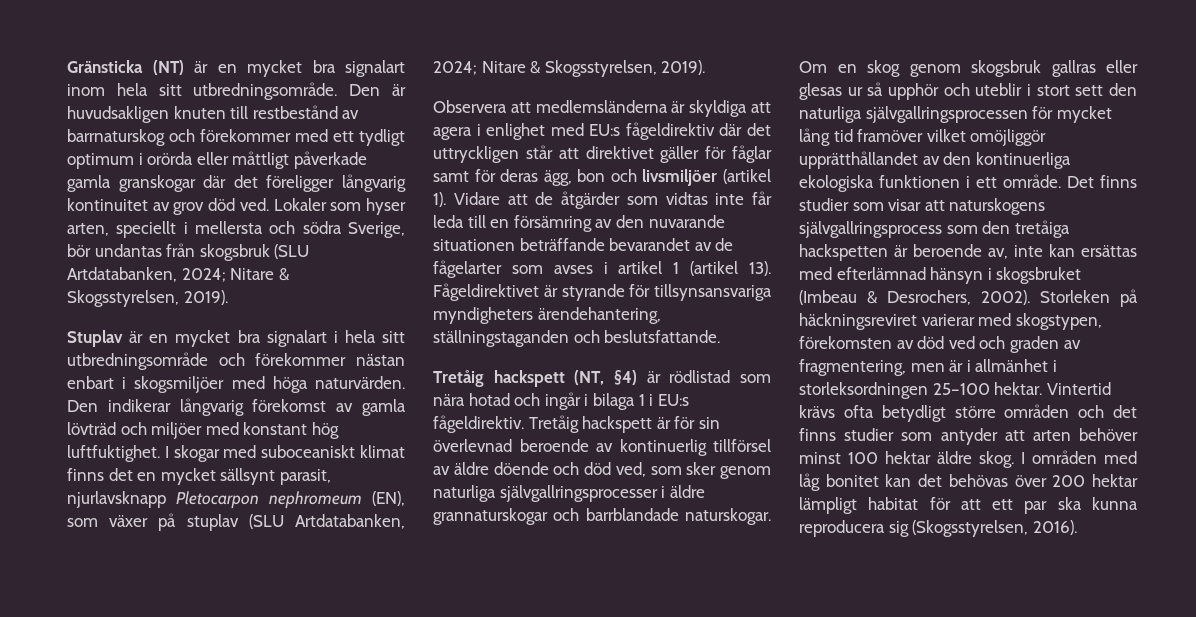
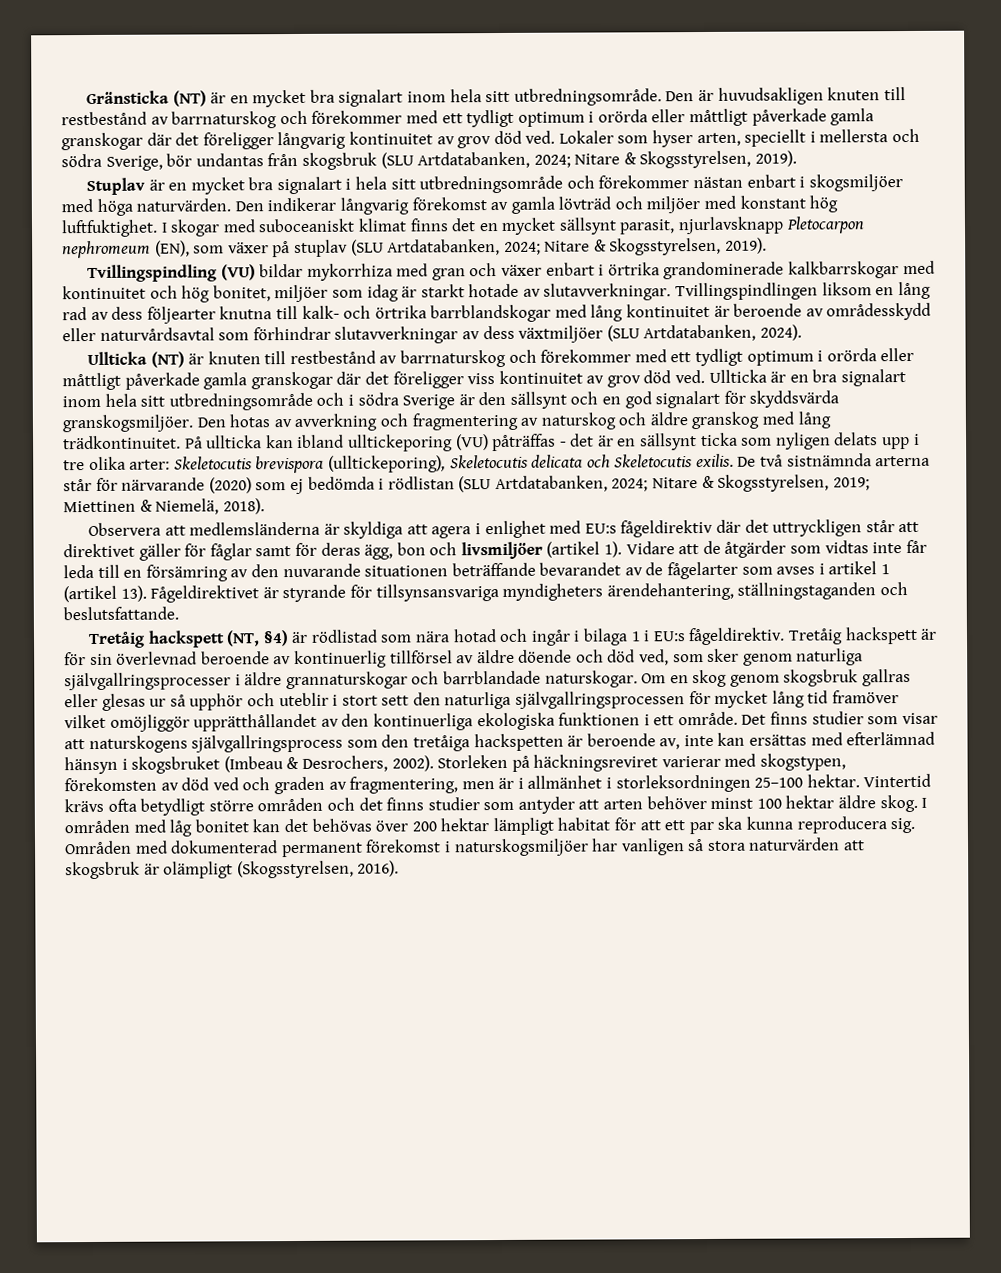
+ Tvillingspindling (VU) bildar mykorrhiza med gran och växer enbart i örtrika grandominerade kalkbarrskogar med kontinuitet och hög bonitet, miljöer som idag är starkt hotade av slutavverkningar. Tvillingspindlingen liksom en lång rad av dess följearter knutna till kalk- och örtrika barrblandskogar med lång kontinuitet är beroende av områdesskydd eller naturvårdsavtal som förhindrar slutavverkningar av dess växtmiljöer (SLU Artdatabanken, 2024).
+ Ullticka (NT) är knuten till restbestånd av barrnaturskog och förekommer med ett tydligt optimum i orörda eller måttligt påverkade gamla granskogar där det föreligger viss kontinuitet av grov död ved. Ullticka är en bra signalart inom hela sitt utbredningsområde och i södra Sverige är den sällsynt och en god signalart för skyddsvärda granskogsmiljöer. Den hotas av avverkning och fragmentering av naturskog och äldre granskog med lång trädkontinuitet. På ullticka kan ibland ulltickeporing (VU) påträffas - det är en sällsynt ticka som nyligen delats upp i tre olika arter: Skeletocutis brevispora (ulltickeporing), Skeletocutis delicata och Skeletocutis exilis. De två sistnämnda arterna står för närvarande (2020) som ej bedömda i rödlistan (SLU Artdatabanken, 2024; Nitare & Skogsstyrelsen, 2019; Miettinen & Niemelä, 2018).
- I områden med låg bonitet kan det behövas över 200 hektar lämpligt habitat för att ett par ska kunna reproducera sig (Skogsstyrelsen, 2016).
+ I områden med låg bonitet kan det behövas över 200 hektar lämpligt habitat för att ett par ska kunna reproducera sig. Områden med dokumenterad permanent förekomst i naturskogsmiljöer har vanligen så stora naturvärden att skogsbruk är olämpligt (Skogsstyrelsen, 2016).

